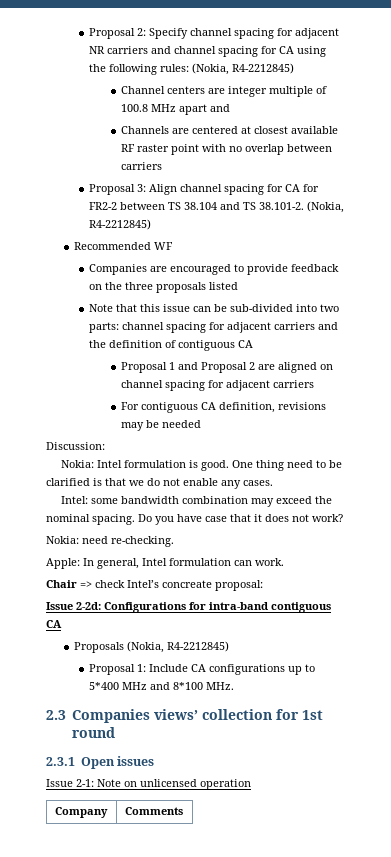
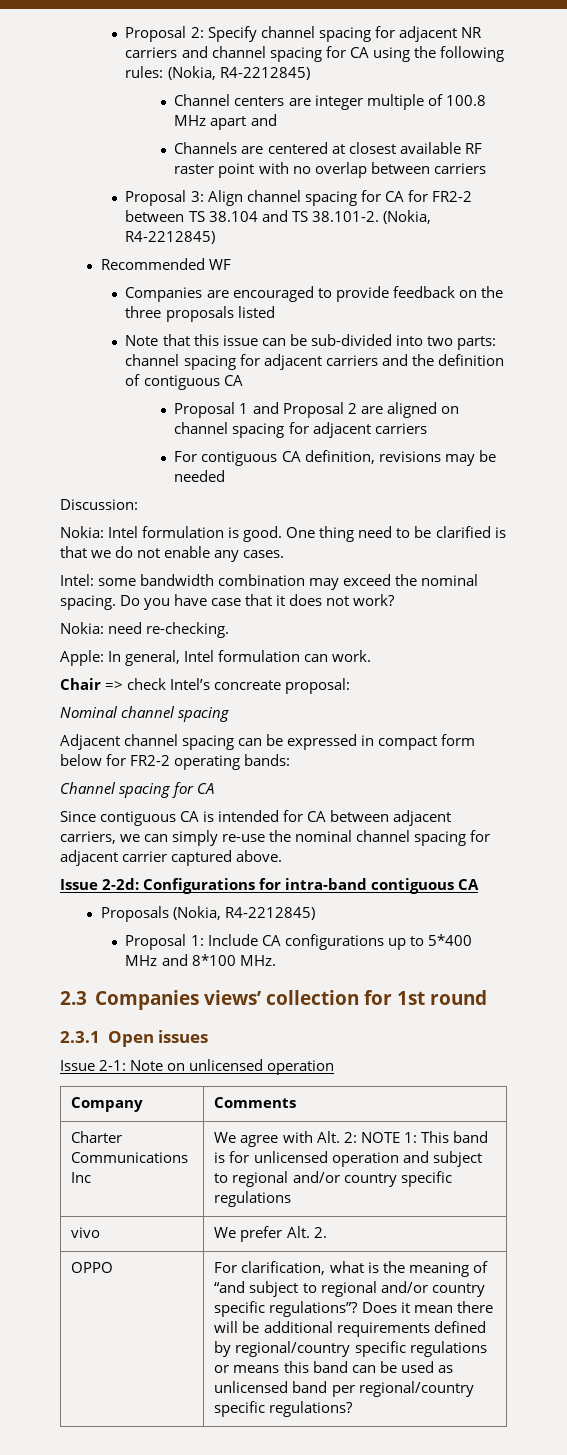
+ Nominal channel spacing
+ Adjacent channel spacing can be expressed in compact form below for FR2-2 operating bands:
+ Channel spacing for CA
+ Since contiguous CA is intended for CA between adjacent carriers, we can simply re-use the nominal channel spacing for adjacent carrier captured above.
+ Charter Communications Inc | We agree with Alt. 2: NOTE 1: This band is for unlicensed operation and subject to regional and/or country specific regulations
+ vivo | We prefer Alt. 2.
+ OPPO | For clarification, what is the meaning of “and subject to regional and/or country specific regulations”? Does it mean there will be additional requirements defined by regional/country specific regulations or means this band can be used as unlicensed band per regional/country specific regulations?

